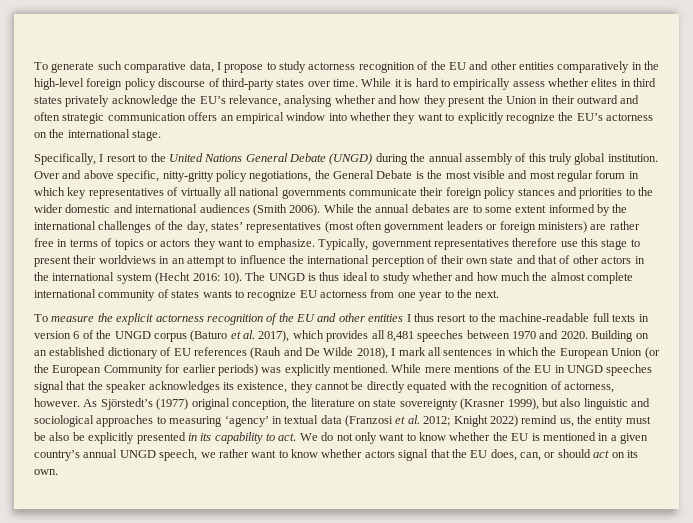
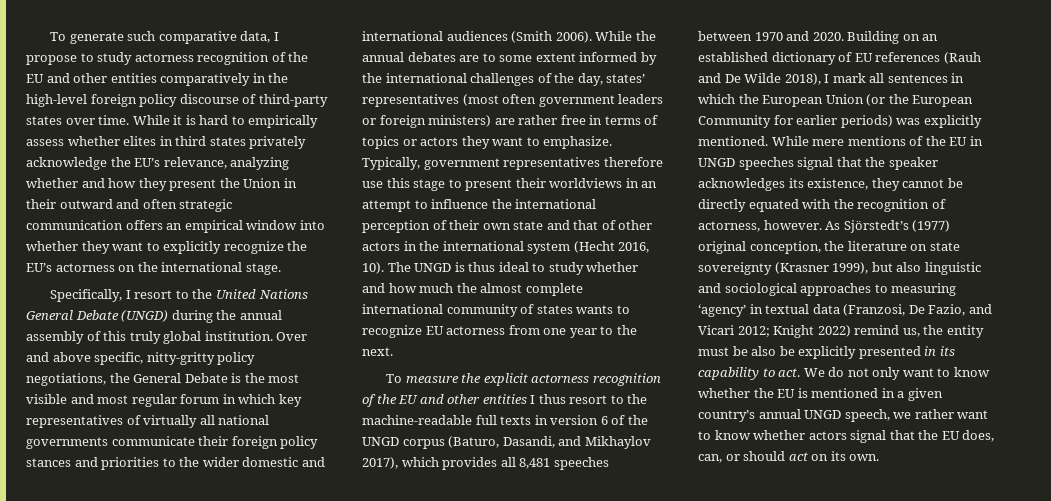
- While it is hard to empirically assess whether elites in third states privately acknowledge the EU’s relevance, analysing whether and how they present the Union in their outward and often strategic communication offers an empirical window into whether they want to explicitly recognize the EU’s actorness on the international stage.
+ While it is hard to empirically assess whether elites in third states privately acknowledge the EU’s relevance, analyzing whether and how they present the Union in their outward and often strategic communication offers an empirical window into whether they want to explicitly recognize the EU’s actorness on the international stage.
- Typically, government representatives therefore use this stage to present their worldviews in an attempt to influence the international perception of their own state and that of other actors in the international system (Hecht 2016: 10).
+ Typically, government representatives therefore use this stage to present their worldviews in an attempt to influence the international perception of their own state and that of other actors in the international system (Hecht 2016, 10).
- To measure the explicit actorness recognition of the EU and other entities I thus resort to the machine-readable full texts in version 6 of the UNGD corpus (Baturo et al. 2017), which provides all 8,481 speeches between 1970 and 2020.
+ To measure the explicit actorness recognition of the EU and other entities I thus resort to the machine-readable full texts in version 6 of the UNGD corpus (Baturo, Dasandi, and Mikhaylov 2017), which provides all 8,481 speeches between 1970 and 2020.
- As Sjörstedt’s (1977) original conception, the literature on state sovereignty (Krasner 1999), but also linguistic and sociological approaches to measuring ‘agency’ in textual data (Franzosi et al. 2012; Knight 2022) remind us, the entity must be also be explicitly presented in its capability to act.
+ As Sjörstedt’s (1977) original conception, the literature on state sovereignty (Krasner 1999), but also linguistic and sociological approaches to measuring ‘agency’ in textual data (Franzosi, De Fazio, and Vicari 2012; Knight 2022) remind us, the entity must be also be explicitly presented in its capability to act.

